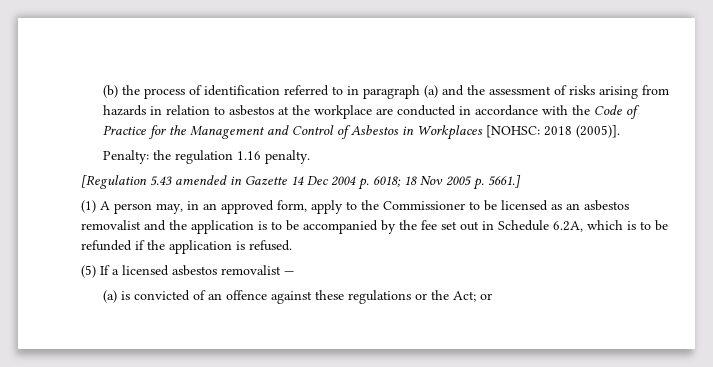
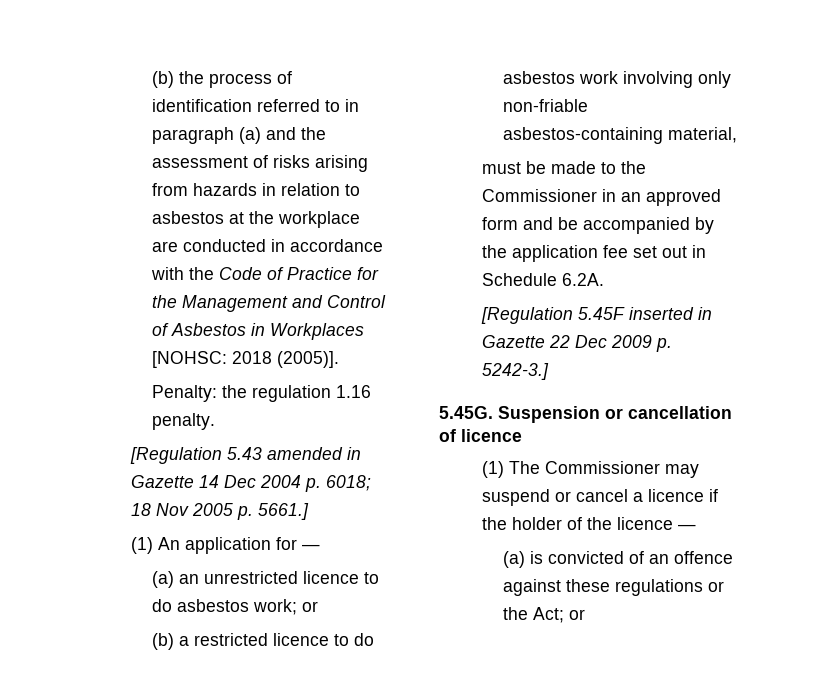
- (1) A person may, in an approved form, apply to the Commissioner to be licensed as an asbestos removalist and the application is to be accompanied by the fee set out in Schedule 6.2A, which is to be refunded if the application is refused.
- (5) If a licensed asbestos removalist —
+ (1) An application for —
+ (a) an unrestricted licence to do asbestos work; or
+ (b) a restricted licence to do asbestos work involving only non-friable asbestos-containing material,
+ must be made to the Commissioner in an approved form and be accompanied by the application fee set out in Schedule 6.2A.
+ [Regulation 5.45F inserted in Gazette 22 Dec 2009 p. 5242-3.]
+ 5.45G. Suspension or cancellation of licence
+ (1) The Commissioner may suspend or cancel a licence if the holder of the licence —

